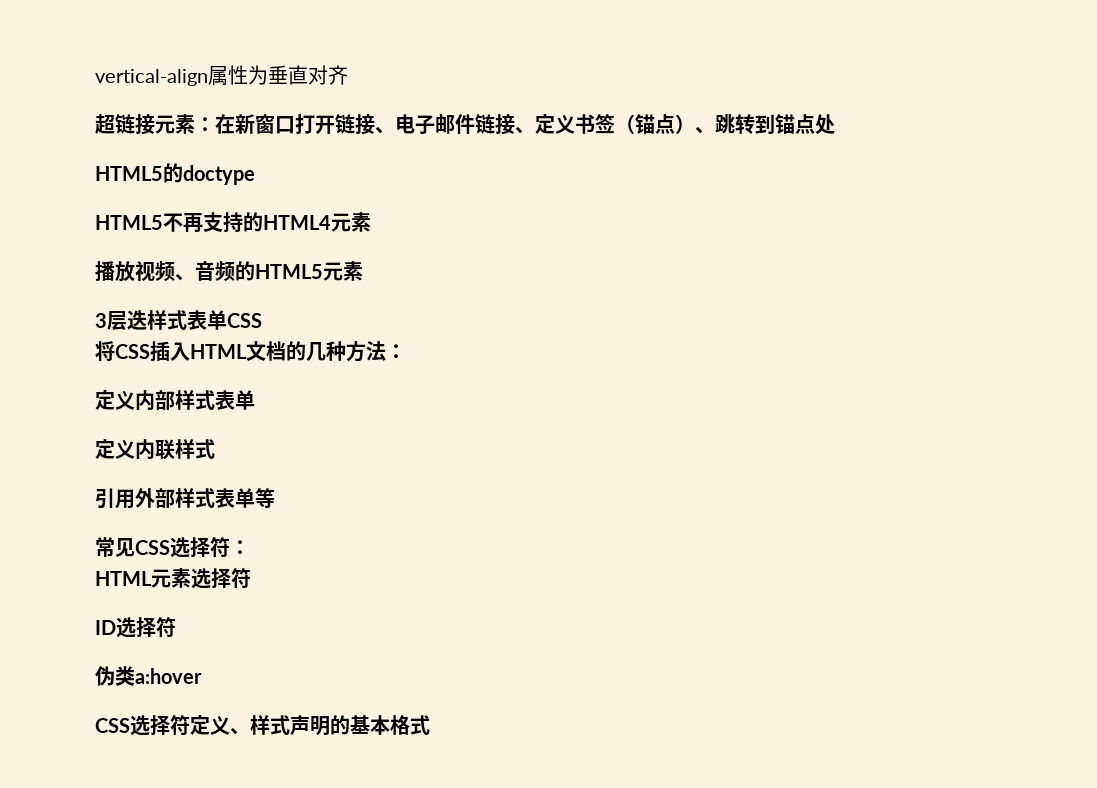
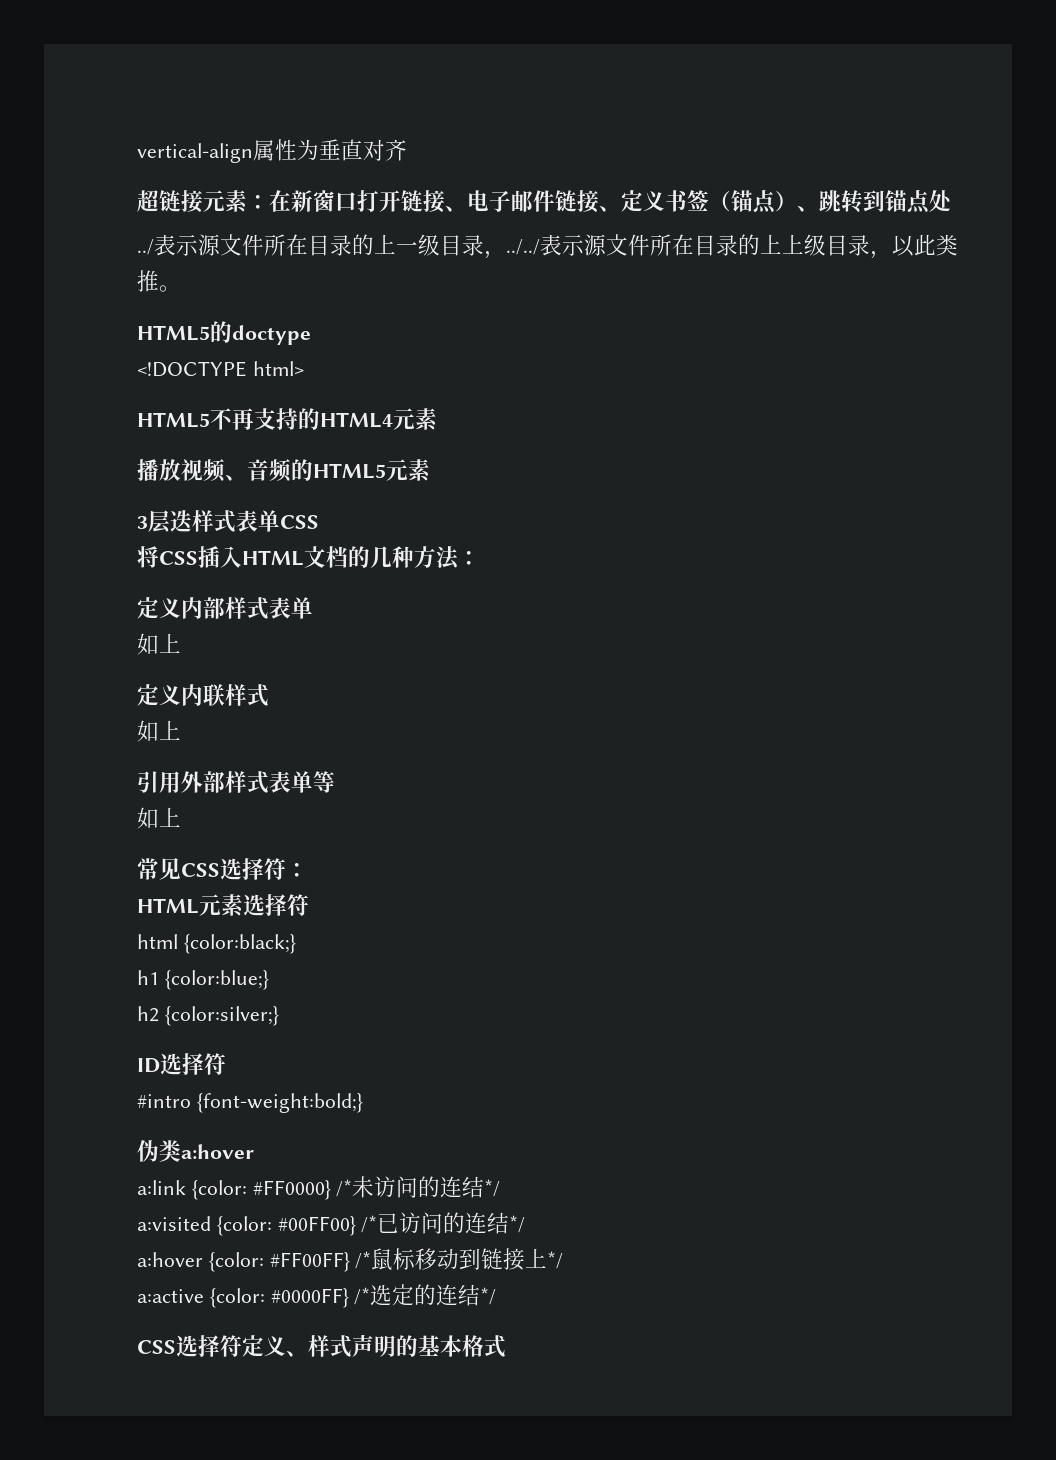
+ ../表示源文件所在目录的上一级目录，../../表示源文件所在目录的上上级目录，以此类推。
+ <!DOCTYPE html>
  定义内部样式表单
+ 如上
  定义内联样式
+ 如上
  引用外部样式表单等
+ 如上
+ html {color:black;}
+ h1 {color:blue;}
+ h2 {color:silver;}
+ #intro {font-weight:bold;}
+ a:link {color: #FF0000} /*未访问的连结*/
+ a:visited {color: #00FF00} /*已访问的连结*/
+ a:hover {color: #FF00FF} /*鼠标移动到链接上*/
+ a:active {color: #0000FF} /*选定的连结*/

